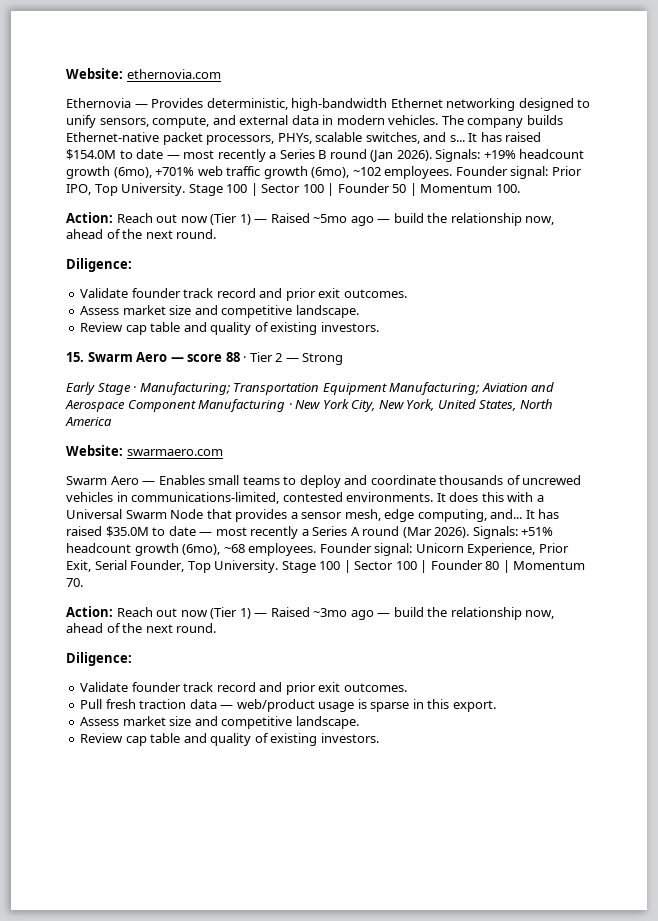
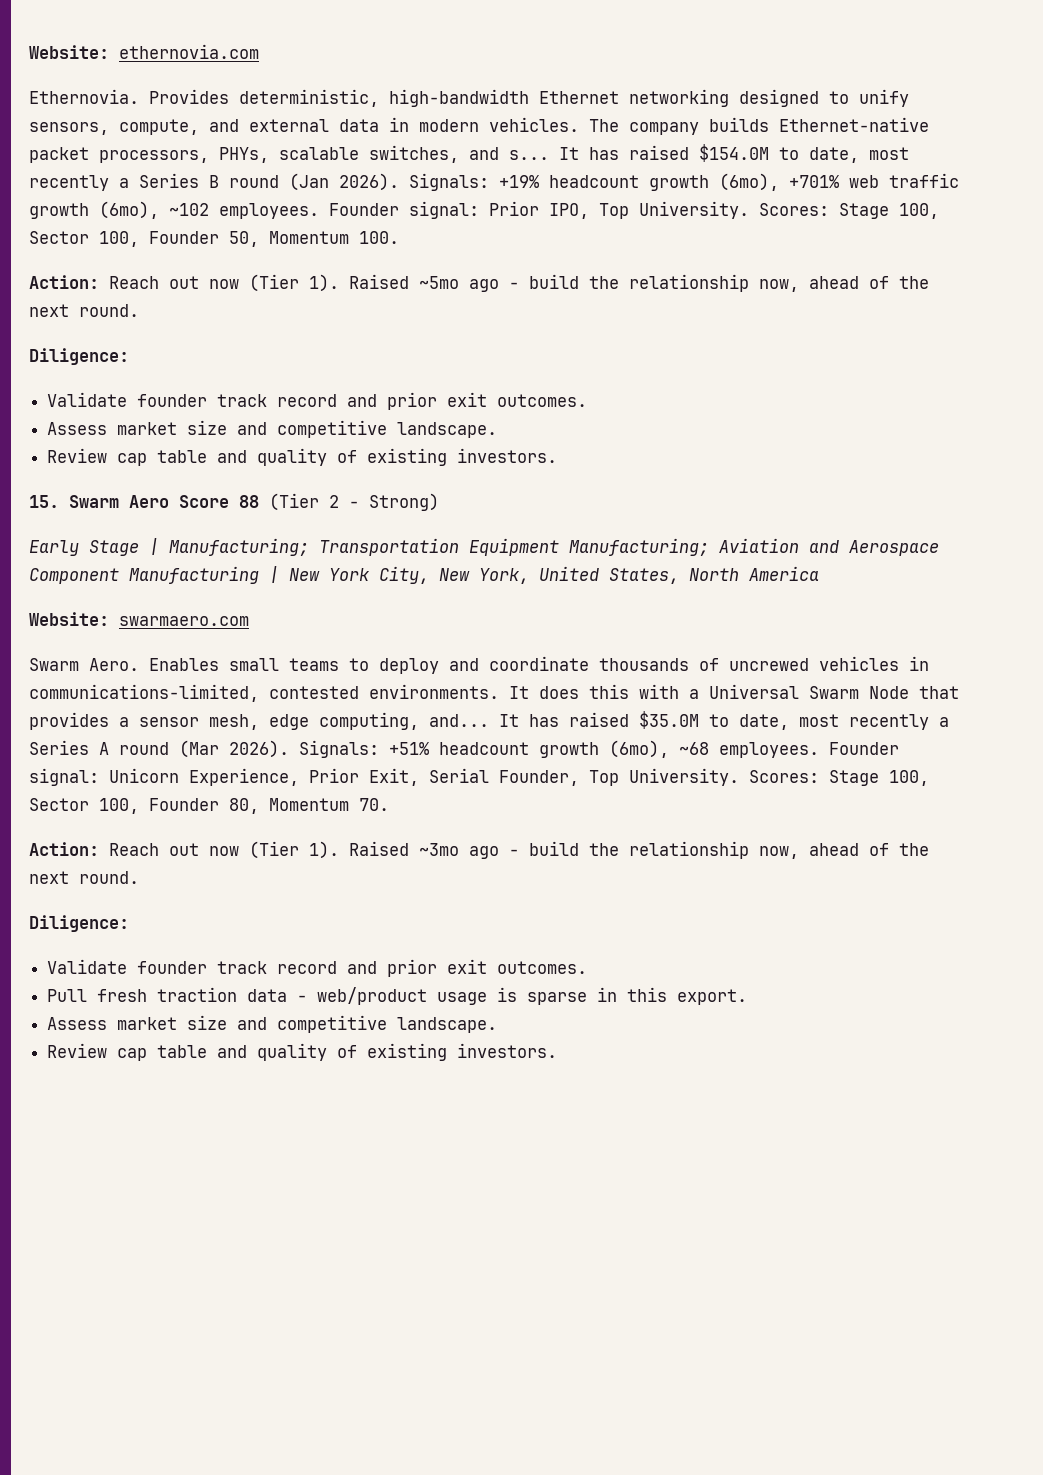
- Ethernovia — Provides deterministic, high-bandwidth Ethernet networking designed to unify sensors, compute, and external data in modern vehicles.
+ Ethernovia. Provides deterministic, high-bandwidth Ethernet networking designed to unify sensors, compute, and external data in modern vehicles.
- It has raised $154.0M to date — most recently a Series B round (Jan 2026).
+ It has raised $154.0M to date, most recently a Series B round (Jan 2026).
- Stage 100 | Sector 100 | Founder 50 | Momentum 100.
+ Scores: Stage 100, Sector 100, Founder 50, Momentum 100.
- Action: Reach out now (Tier 1) — Raised ~5mo ago — build the relationship now, ahead of the next round.
+ Action: Reach out now (Tier 1). Raised ~5mo ago - build the relationship now, ahead of the next round.
- 15. Swarm Aero — score 88 · Tier 2 — Strong
+ 15. Swarm Aero Score 88 (Tier 2 - Strong)
- Early Stage · Manufacturing; Transportation Equipment Manufacturing; Aviation and Aerospace Component Manufacturing · New York City, New York, United States, North America
+ Early Stage | Manufacturing; Transportation Equipment Manufacturing; Aviation and Aerospace Component Manufacturing | New York City, New York, United States, North America
- Swarm Aero — Enables small teams to deploy and coordinate thousands of uncrewed vehicles in communications-limited, contested environments.
+ Swarm Aero. Enables small teams to deploy and coordinate thousands of uncrewed vehicles in communications-limited, contested environments.
- It has raised $35.0M to date — most recently a Series A round (Mar 2026).
+ It has raised $35.0M to date, most recently a Series A round (Mar 2026).
- Stage 100 | Sector 100 | Founder 80 | Momentum 70.
+ Scores: Stage 100, Sector 100, Founder 80, Momentum 70.
- Action: Reach out now (Tier 1) — Raised ~3mo ago — build the relationship now, ahead of the next round.
+ Action: Reach out now (Tier 1). Raised ~3mo ago - build the relationship now, ahead of the next round.
- Pull fresh traction data — web/product usage is sparse in this export.
+ Pull fresh traction data - web/product usage is sparse in this export.

